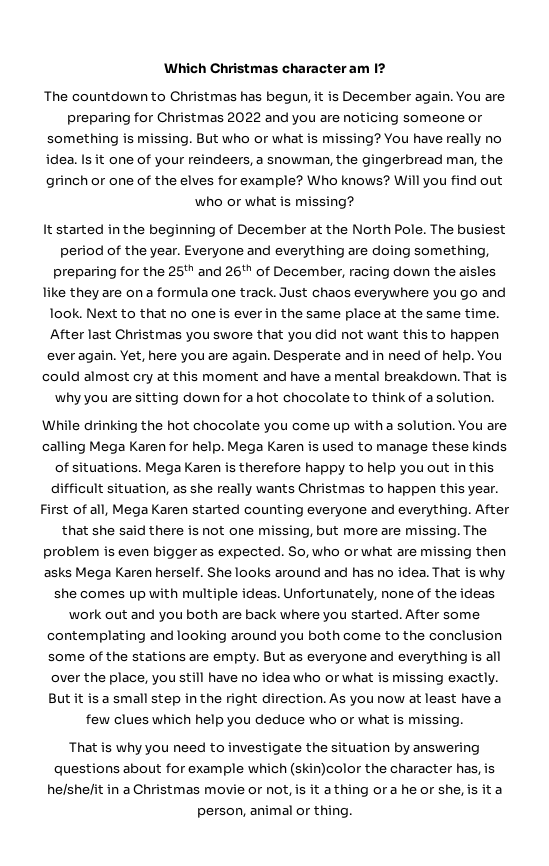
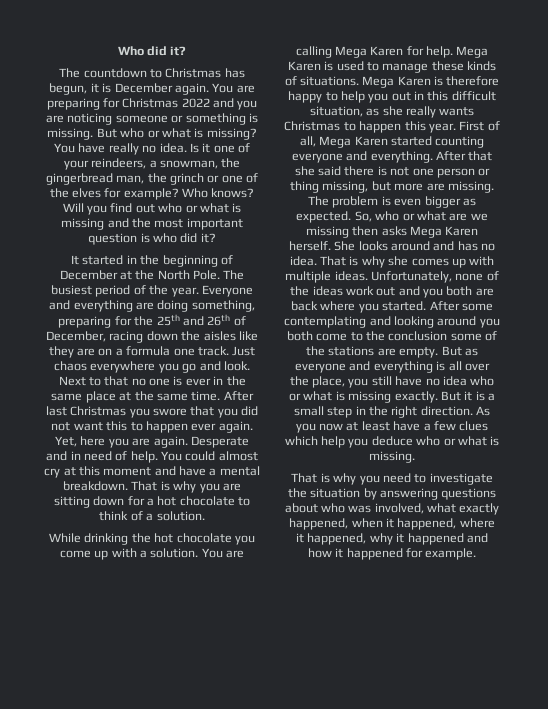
- Which Christmas character am I?
+ Who did it?
- Will you find out who or what is missing?
+ Will you find out who or what is missing and the most important question is who did it?
- After that she said there is not one missing, but more are missing.
+ After that she said there is not one person or thing missing, but more are missing.
- So, who or what are missing then asks Mega Karen herself.
+ So, who or what are we missing then asks Mega Karen herself.
- That is why you need to investigate the situation by answering questions about for example which (skin)color the character has, is he/she/it in a Christmas movie or not, is it a thing or a he or she, is it a person, animal or thing.
+ That is why you need to investigate the situation by answering questions about who was involved, what exactly happened, when it happened, where it happened, why it happened and how it happened for example.

